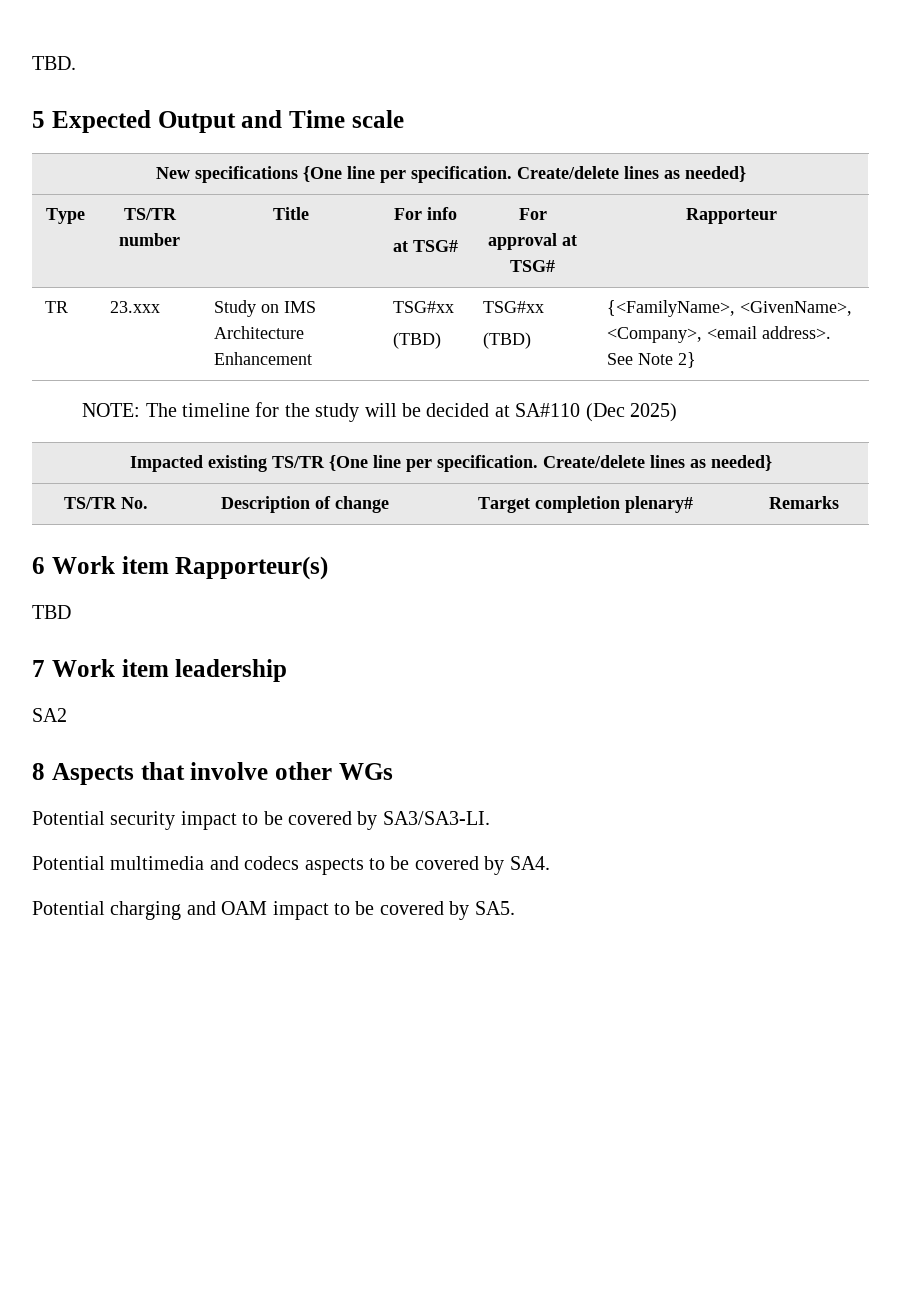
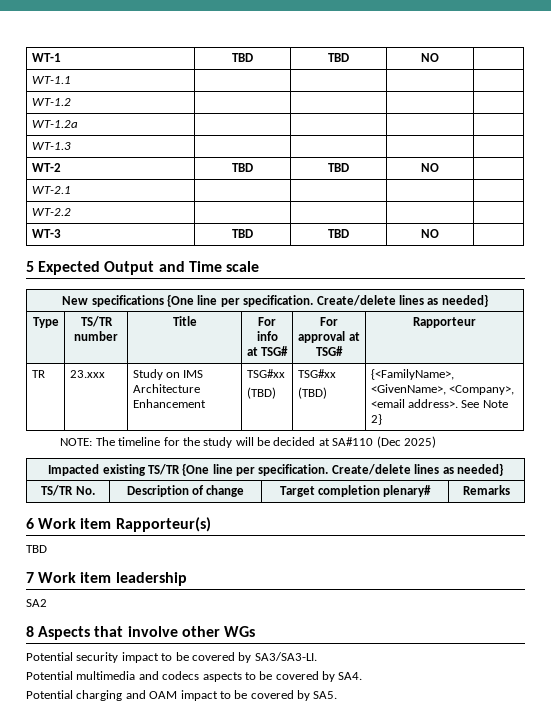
- TBD.
+ WT-1 | TBD | TBD | NO |
+ WT-1.1 | | | |
+ WT-1.2 | | | |
+ WT-1.2a | | | |
+ WT-1.3 | | | |
+ WT-2 | TBD | TBD | NO |
+ WT-2.1 | | | |
+ WT-2.2 | | | |
+ WT-3 | TBD | TBD | NO |

